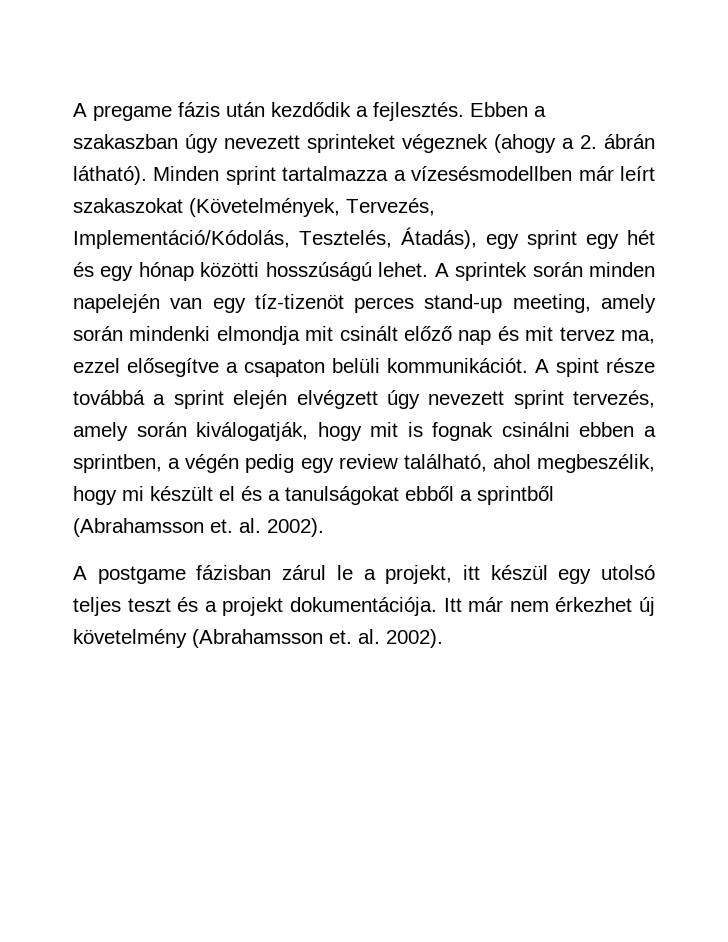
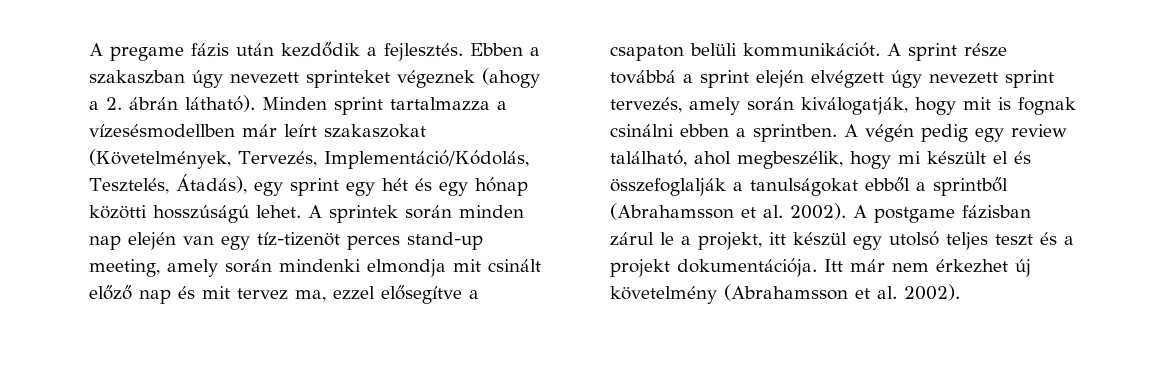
- A sprintek során minden napelején van egy tíz-tizenöt perces stand-up meeting, amely során mindenki elmondja mit csinált előző nap és mit tervez ma, ezzel elősegítve a csapaton belüli kommunikációt.
+ A sprintek során minden nap elején van egy tíz-tizenöt perces stand-up meeting, amely során mindenki elmondja mit csinált előző nap és mit tervez ma, ezzel elősegítve a csapaton belüli kommunikációt.
- A spint része továbbá a sprint elején elvégzett úgy nevezett sprint tervezés, amely során kiválogatják, hogy mit is fognak csinálni ebben a sprintben, a végén pedig egy review található, ahol megbeszélik, hogy mi készült el és a tanulságokat ebből a sprintből (Abrahamsson et. al. 2002).
- A postgame fázisban zárul le a projekt, itt készül egy utolsó teljes teszt és a projekt dokumentációja.
+ A sprint része továbbá a sprint elején elvégzett úgy nevezett sprint tervezés, amely során kiválogatják, hogy mit is fognak csinálni ebben a sprintben. A végén pedig egy review található, ahol megbeszélik, hogy mi készült el és összefoglalják a tanulságokat ebből a sprintből (Abrahamsson et al. 2002). A postgame fázisban zárul le a projekt, itt készül egy utolsó teljes teszt és a projekt dokumentációja.
- Itt már nem érkezhet új követelmény (Abrahamsson et. al. 2002).
+ Itt már nem érkezhet új követelmény (Abrahamsson et al. 2002).

